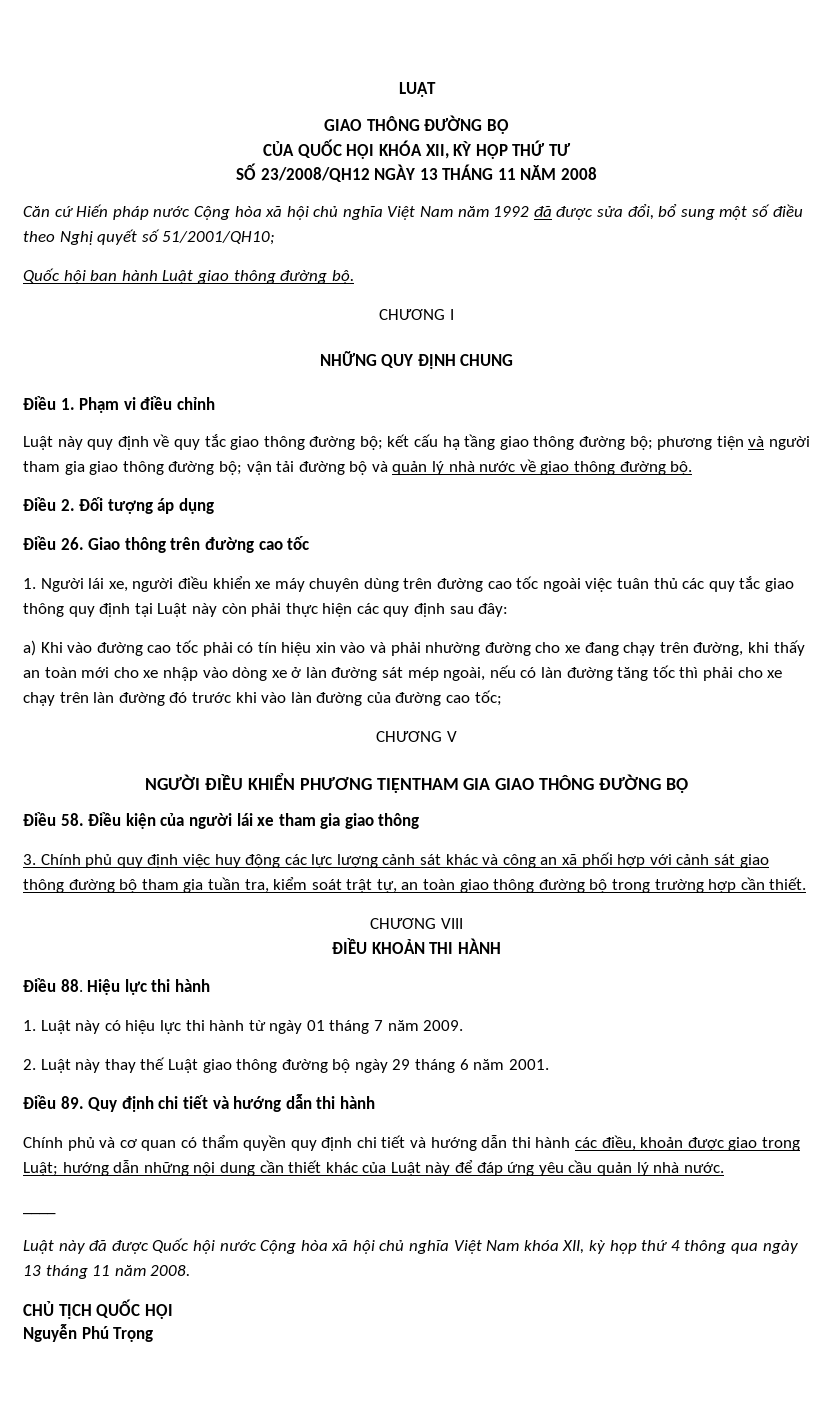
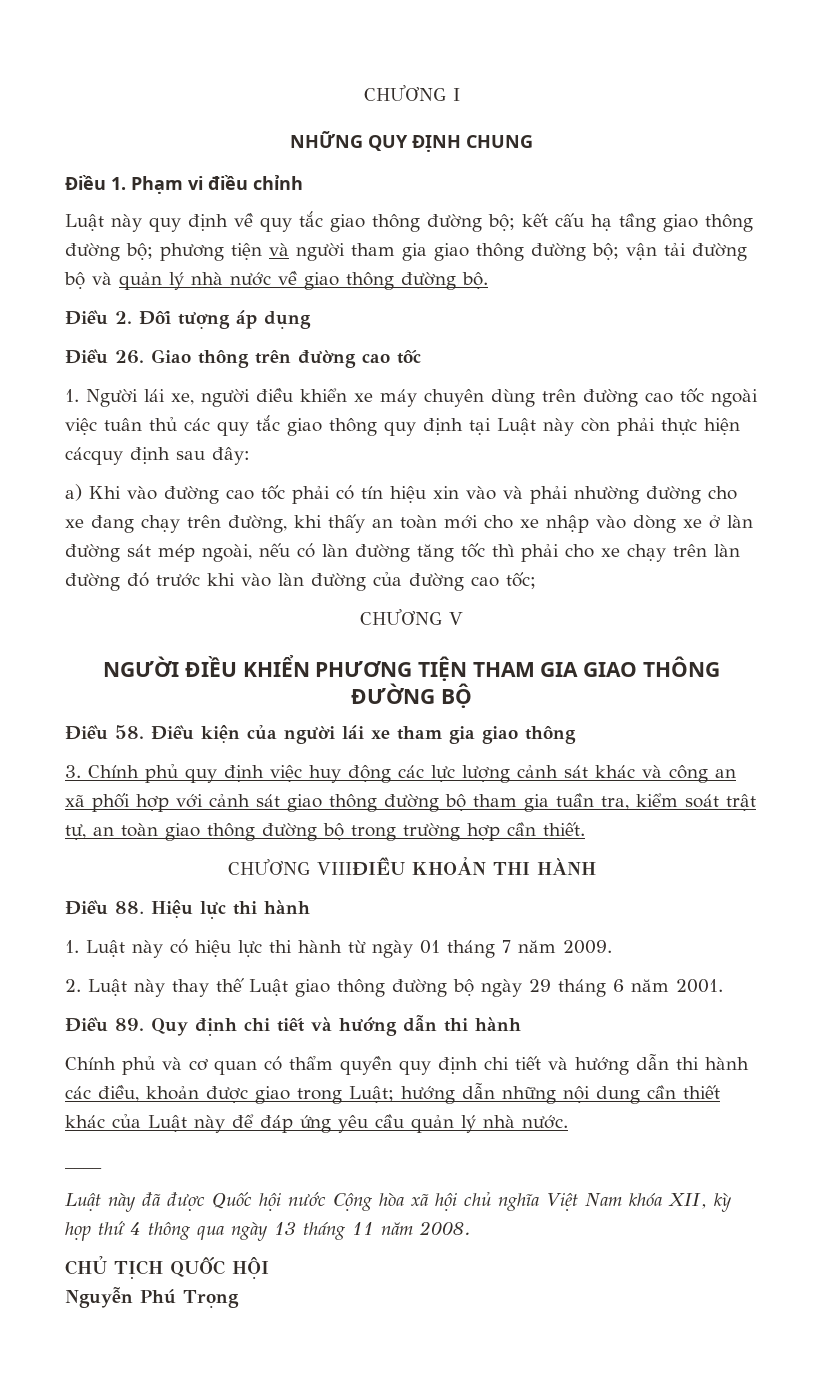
- LUẬT
- GIAO THÔNG ĐƯỜNG BỘ
- CỦA QUỐC HỘI KHÓA XII, KỲ HỌP THỨ TƯ
- SỐ 23/2008/QH12 NGÀY 13 THÁNG 11 NĂM 2008
- Căn cứ Hiến pháp nước Cộng hòa xã hội chủ nghĩa Việt Nam năm 1992 đã được sửa đổi, bổ sung một số điều theo Nghị quyết số 51/2001/QH10;
- Quốc hội ban hành Luật giao thông đường bộ.
- 1. Người lái xe, người điều khiển xe máy chuyên dùng trên đường cao tốc ngoài việc tuân thủ các quy tắc giao thông quy định tại Luật này còn phải thực hiện các quy định sau đây:
+ 1. Người lái xe, người điều khiển xe máy chuyên dùng trên đường cao tốc ngoài việc tuân thủ các quy tắc giao thông quy định tại Luật này còn phải thực hiện cácquy định sau đây:
- NGƯỜI ĐIỀU KHIỂN PHƯƠNG TIỆNTHAM GIA GIAO THÔNG ĐƯỜNG BỘ
+ NGƯỜI ĐIỀU KHIỂN PHƯƠNG TIỆN THAM GIA GIAO THÔNG ĐƯỜNG BỘ
- CHƯƠNG VIII
- ĐIỀU KHOẢN THI HÀNH
+ CHƯƠNG VIIIĐIỀU KHOẢN THI HÀNH

